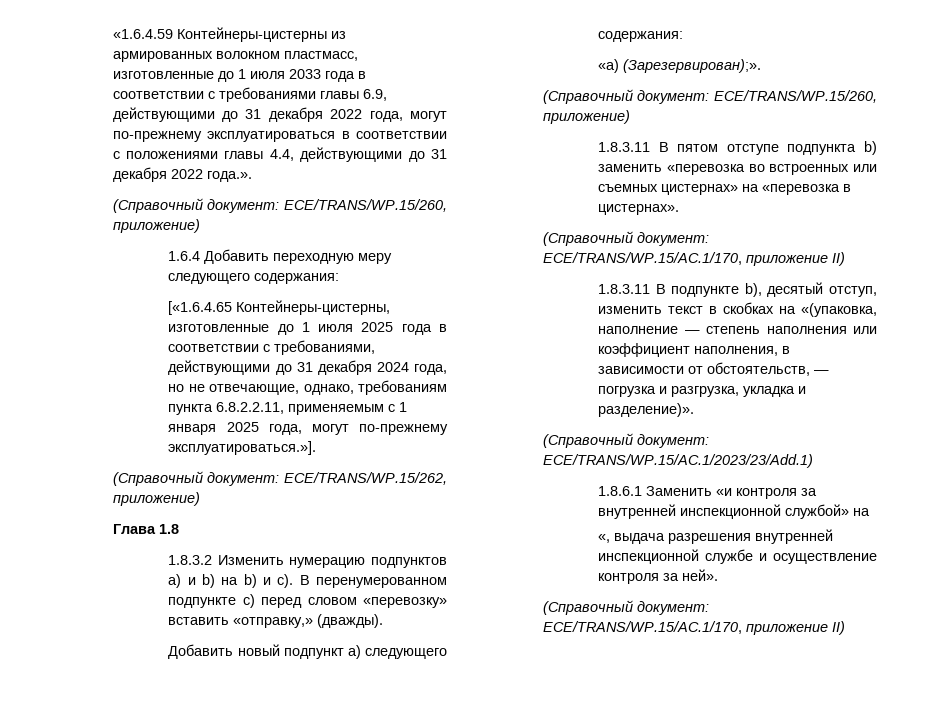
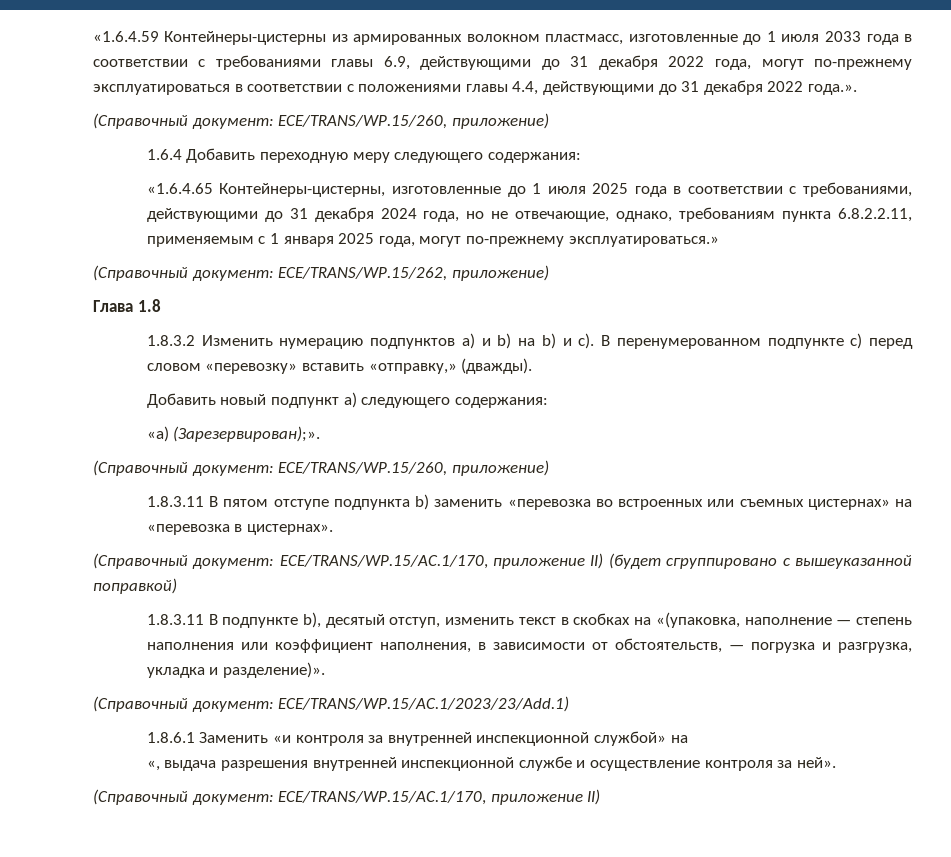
- [«1.6.4.65 Контейнеры-цистерны, изготовленные до 1 июля 2025 года в соответствии с требованиями, действующими до 31 декабря 2024 года, но не отвечающие, однако, требованиям пункта 6.8.2.2.11, применяемым с 1 января 2025 года, могут по-прежнему эксплуатироваться.»].
+ «1.6.4.65 Контейнеры-цистерны, изготовленные до 1 июля 2025 года в соответствии с требованиями, действующими до 31 декабря 2024 года, но не отвечающие, однако, требованиям пункта 6.8.2.2.11, применяемым с 1 января 2025 года, могут по-прежнему эксплуатироваться.»
  1.8.3.11 В пятом отступе подпункта b) заменить «перевозка во встроенных или съемных цистернах» на «перевозка в цистернах».
- (Справочный документ: ECE/TRANS/WP.15/AC.1/170, приложение II)
+ (Справочный документ: ECE/TRANS/WP.15/AC.1/170, приложение II) (будет сгруппировано с вышеуказанной поправкой)

